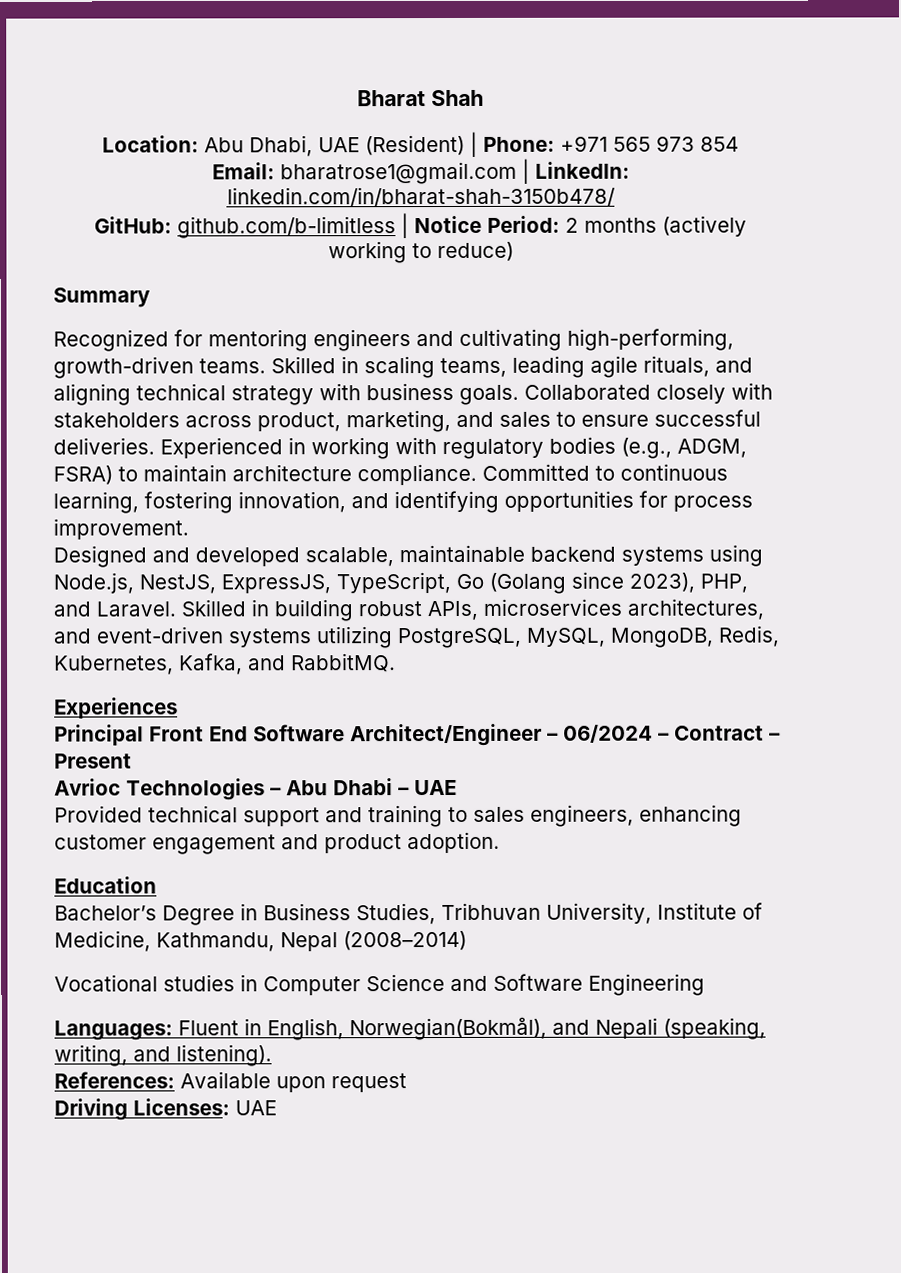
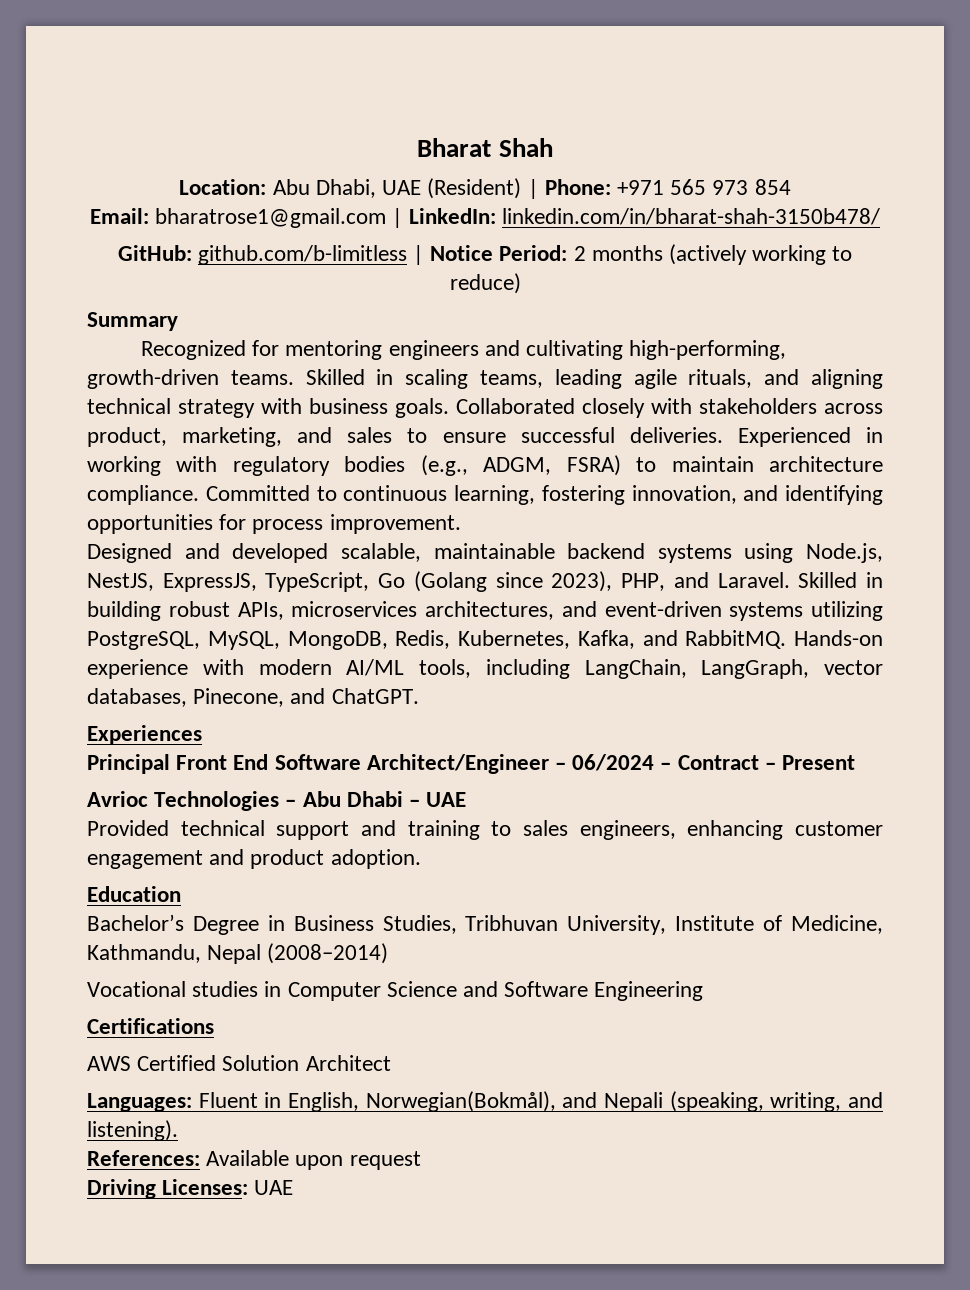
+ Hands-on experience with modern AI/ML tools, including LangChain, LangGraph, vector databases, Pinecone, and ChatGPT.
+ Certifications
+ AWS Certified Solution Architect

